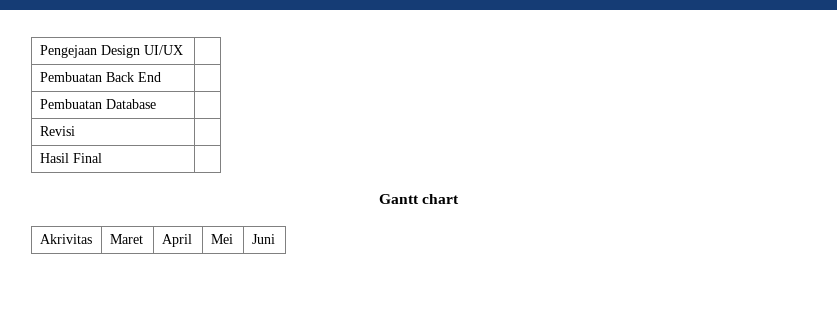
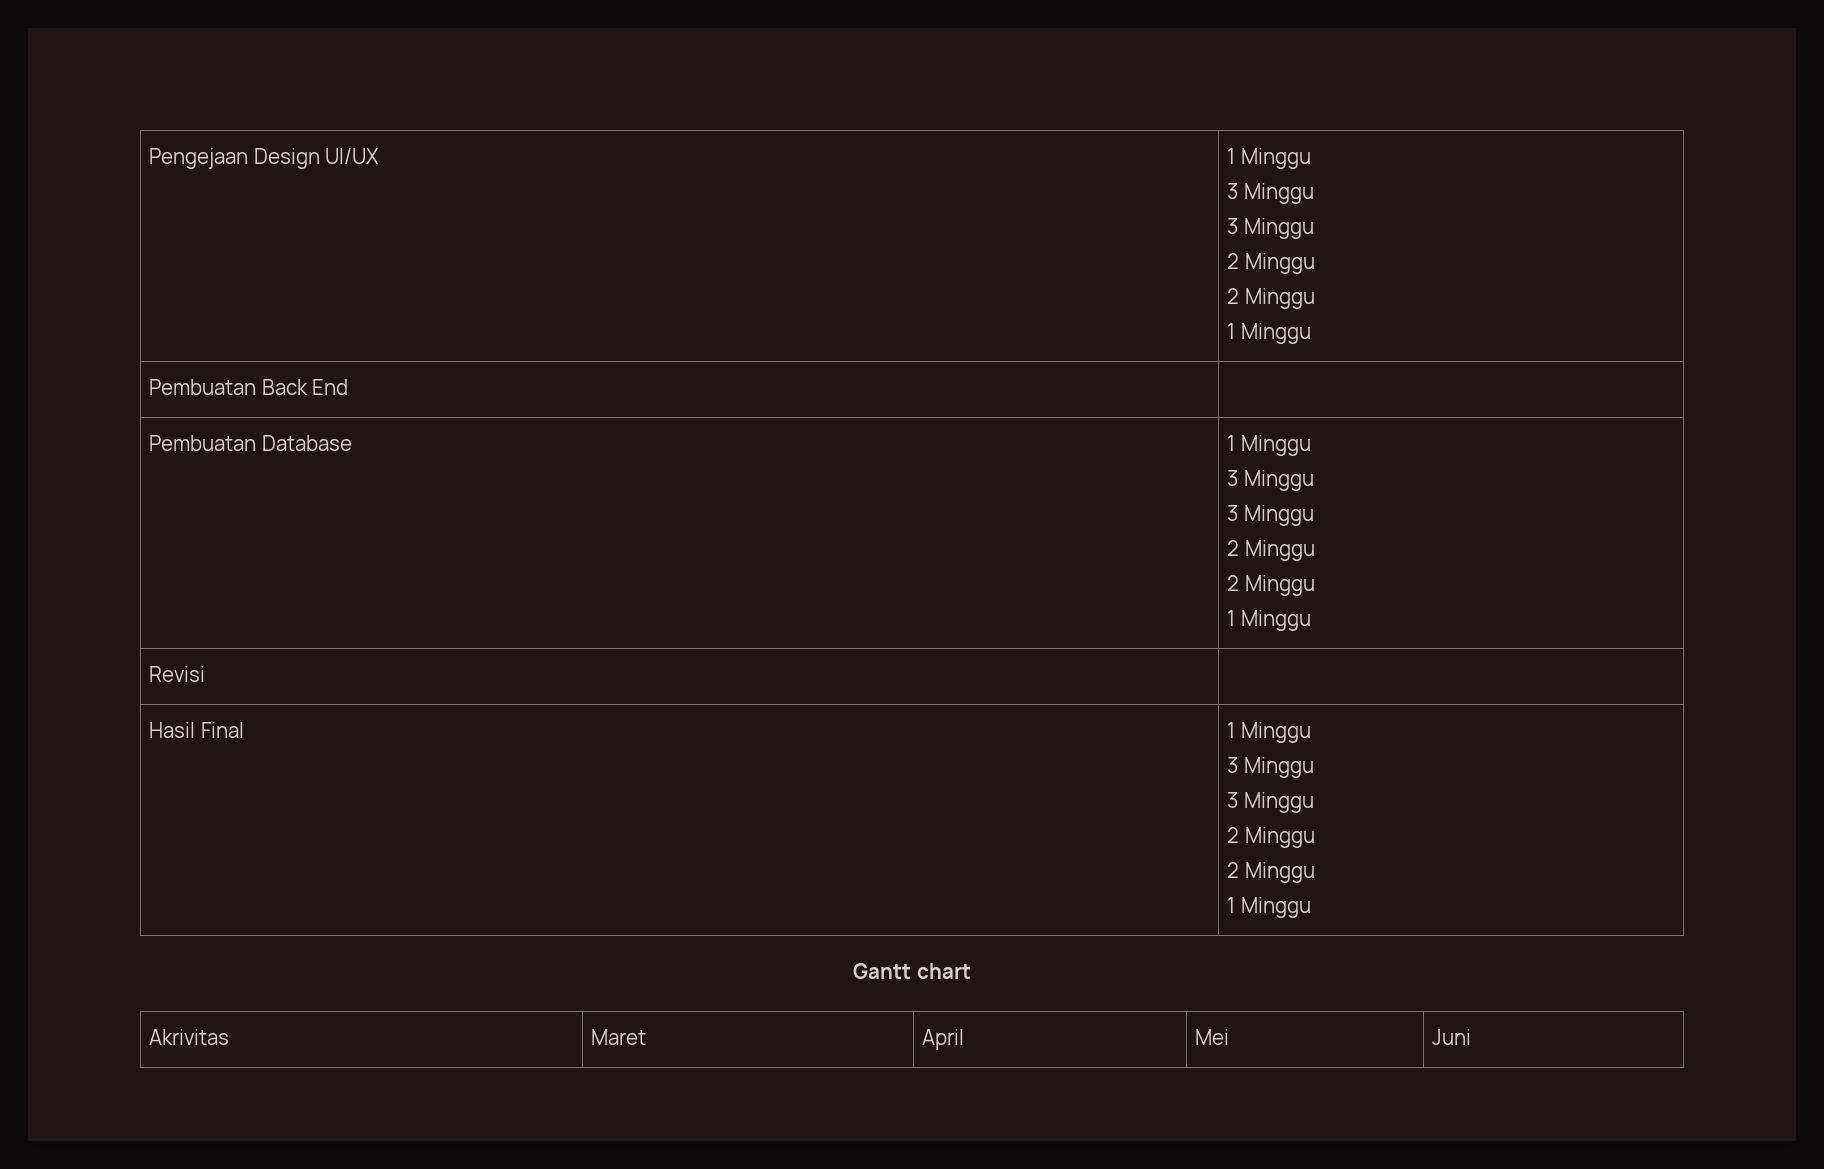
- Pengejaan Design UI/UX |
+ Pengejaan Design UI/UX | 1 Minggu
+ 3 Minggu
+ 3 Minggu
+ 2 Minggu
+ 2 Minggu
+ 1 Minggu
- Pembuatan Database |
+ Pembuatan Database | 1 Minggu
+ 3 Minggu
+ 3 Minggu
+ 2 Minggu
+ 2 Minggu
+ 1 Minggu
  Revisi |
- Hasil Final |
+ Hasil Final | 1 Minggu
+ 3 Minggu
+ 3 Minggu
+ 2 Minggu
+ 2 Minggu
+ 1 Minggu

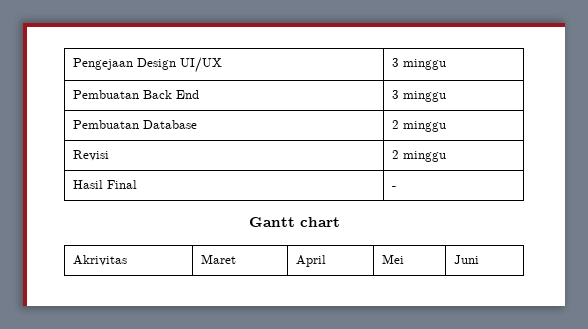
- Pengejaan Design UI/UX | 1 Minggu
- 3 Minggu
- 3 Minggu
- 2 Minggu
- 2 Minggu
- 1 Minggu
+ Pengejaan Design UI/UX | 3 minggu
- Pembuatan Back End |
+ Pembuatan Back End | 3 minggu
- Pembuatan Database | 1 Minggu
- 3 Minggu
- 3 Minggu
- 2 Minggu
- 2 Minggu
- 1 Minggu
+ Pembuatan Database | 2 minggu
- Revisi |
+ Revisi | 2 minggu
- Hasil Final | 1 Minggu
- 3 Minggu
- 3 Minggu
- 2 Minggu
- 2 Minggu
- 1 Minggu
+ Hasil Final | -

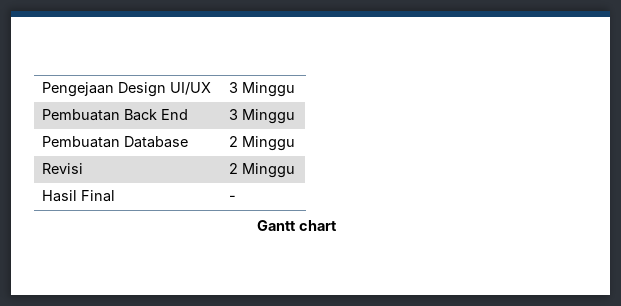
- Pengejaan Design UI/UX | 3 minggu
+ Pengejaan Design UI/UX | 3 Minggu
- Pembuatan Back End | 3 minggu
+ Pembuatan Back End | 3 Minggu
- Pembuatan Database | 2 minggu
+ Pembuatan Database | 2 Minggu
- Revisi | 2 minggu
+ Revisi | 2 Minggu
- Akrivitas | Maret | April | Mei | Juni

